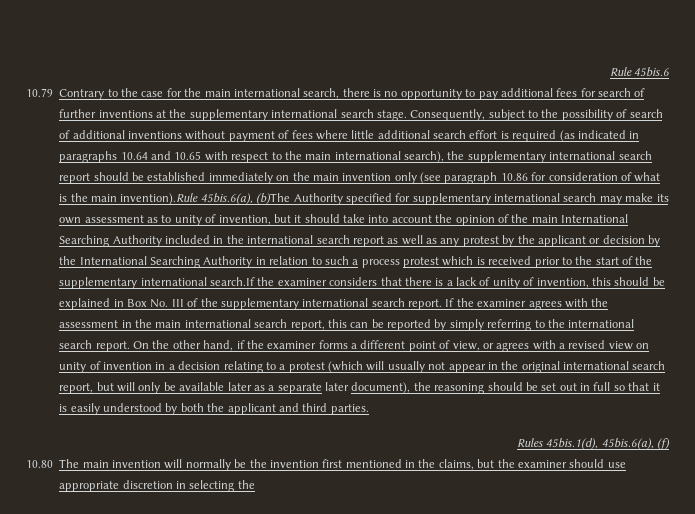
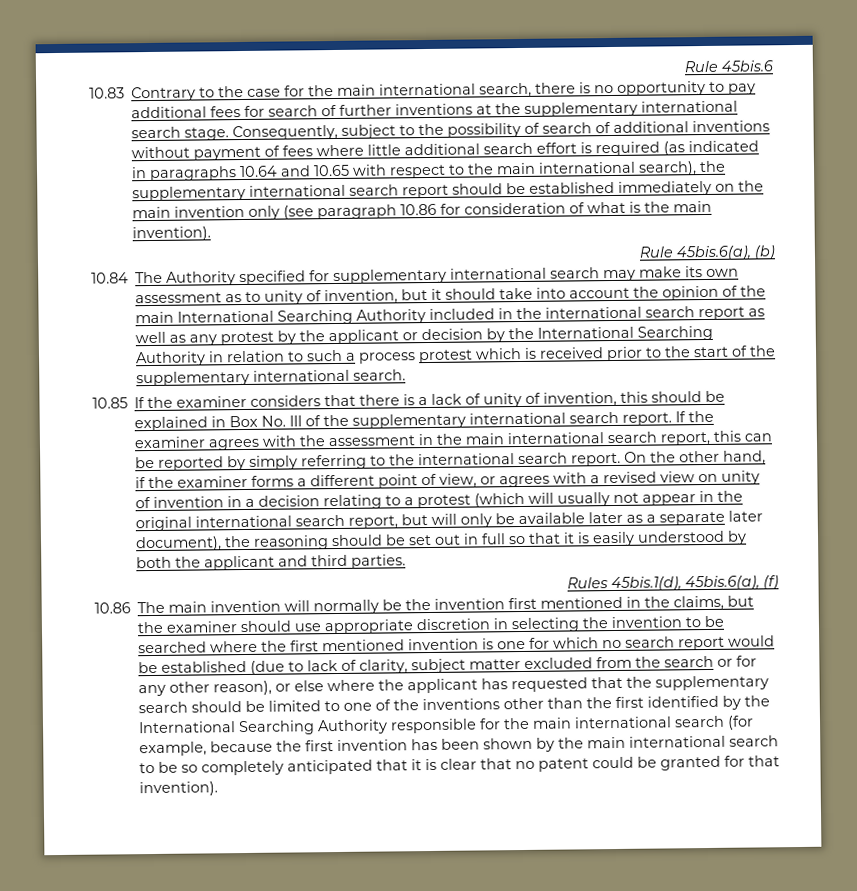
- 10.79 Contrary to the case for the main international search, there is no opportunity to pay additional fees for search of further inventions at the supplementary international search stage.
+ 10.83 Contrary to the case for the main international search, there is no opportunity to pay additional fees for search of further inventions at the supplementary international search stage.
- Consequently, subject to the possibility of search of additional inventions without payment of fees where little additional search effort is required (as indicated in paragraphs 10.64 and 10.65 with respect to the main international search), the supplementary international search report should be established immediately on the main invention only (see paragraph 10.86 for consideration of what is the main invention).Rule 45bis.6(a), (b)The Authority specified for supplementary international search may make its own assessment as to unity of invention, but it should take into account the opinion of the main International Searching Authority included in the international search report as well as any protest by the applicant or decision by the International Searching Authority in relation to such a process protest which is received prior to the start of the supplementary international search.If the examiner considers that there is a lack of unity of invention, this should be explained in Box No. III of the supplementary international search report.
+ Consequently, subject to the possibility of search of additional inventions without payment of fees where little additional search effort is required (as indicated in paragraphs 10.64 and 10.65 with respect to the main international search), the supplementary international search report should be established immediately on the main invention only (see paragraph 10.86 for consideration of what is the main invention).
+ Rule 45bis.6(a), (b)
+ 10.84 The Authority specified for supplementary international search may make its own assessment as to unity of invention, but it should take into account the opinion of the main International Searching Authority included in the international search report as well as any protest by the applicant or decision by the International Searching Authority in relation to such a process protest which is received prior to the start of the supplementary international search.
+ 10.85 If the examiner considers that there is a lack of unity of invention, this should be explained in Box No. III of the supplementary international search report.
- 10.80 The main invention will normally be the invention first mentioned in the claims, but the examiner should use appropriate discretion in selecting the
+ 10.86 The main invention will normally be the invention first mentioned in the claims, but the examiner should use appropriate discretion in selecting the invention to be searched where the first mentioned invention is one for which no search report would be established (due to lack of clarity, subject matter excluded from the search or for any other reason), or else where the applicant has requested that the supplementary search should be limited to one of the inventions other than the first identified by the International Searching Authority responsible for the main international search (for example, because the first invention has been shown by the main international search to be so completely anticipated that it is clear that no patent could be granted for that invention).

